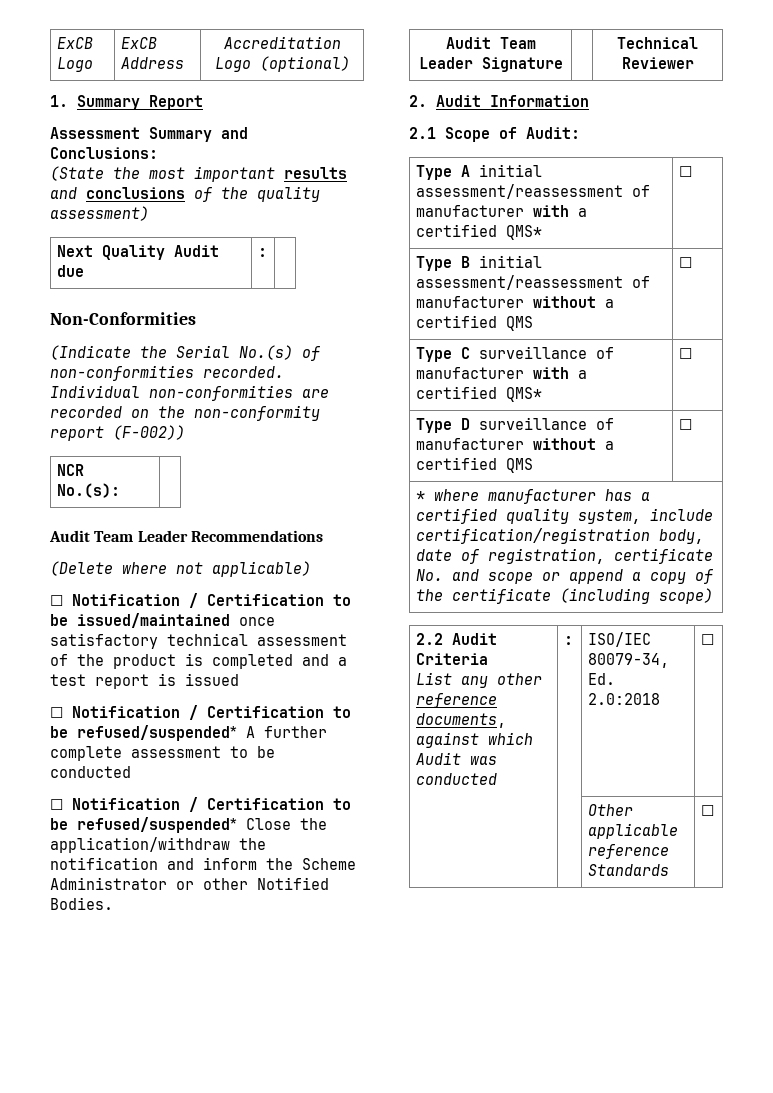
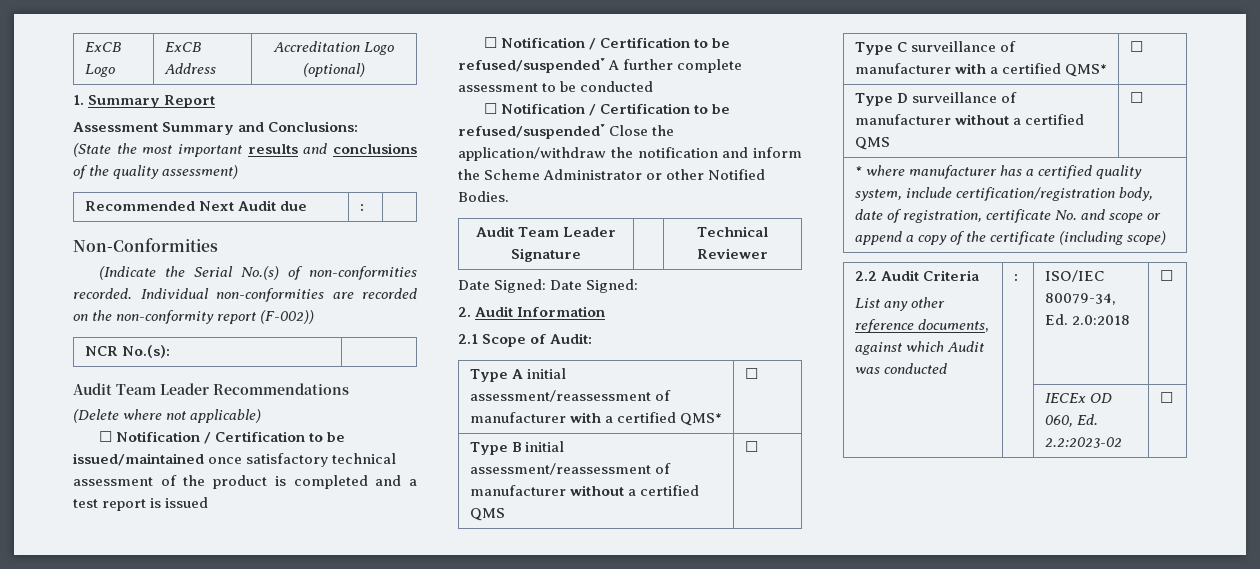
- Next Quality Audit due | : |
+ Recommended Next Audit due | : |
+ Date Signed: Date Signed:
- | | Other applicable reference Standards | ☐
+ | | IECEx OD 060, Ed. 2.2:2023-02 | ☐

